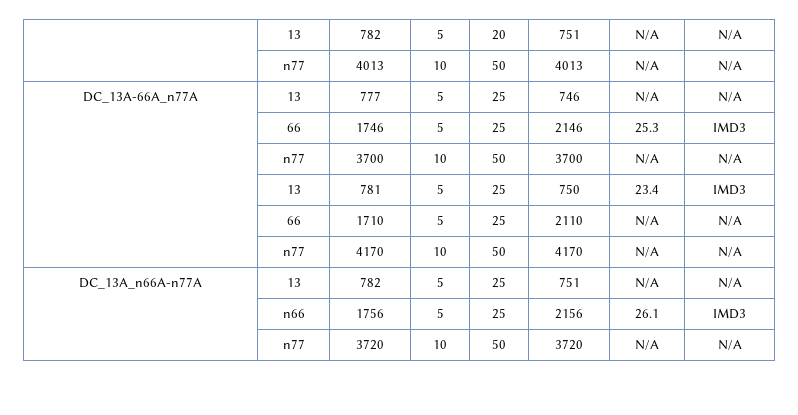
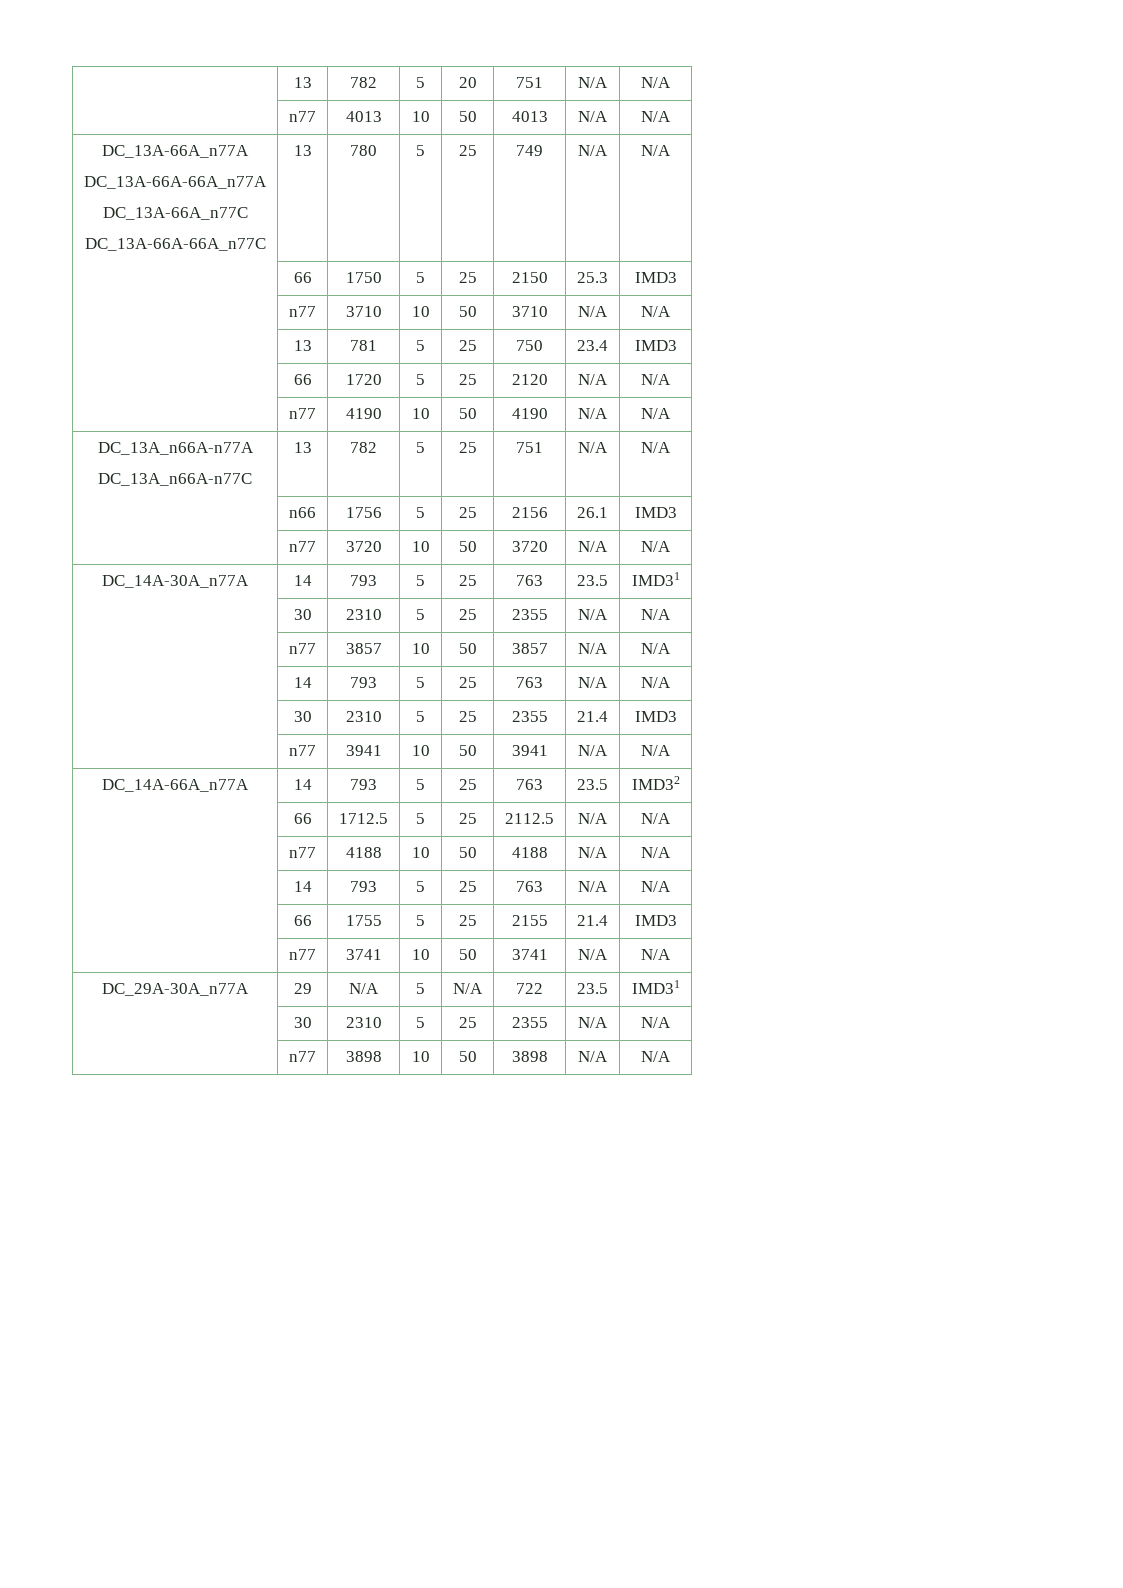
- DC_13A-66A_n77A | 13 | 777 | 5 | 25 | 746 | N/A | N/A
- | 66 | 1746 | 5 | 25 | 2146 | 25.3 | IMD3
+ DC_13A-66A_n77A
+ DC_13A-66A-66A_n77A
+ DC_13A-66A_n77C
+ DC_13A-66A-66A_n77C | 13 | 780 | 5 | 25 | 749 | N/A | N/A
+ | 66 | 1750 | 5 | 25 | 2150 | 25.3 | IMD3
- | n77 | 3700 | 10 | 50 | 3700 | N/A | N/A
+ | n77 | 3710 | 10 | 50 | 3710 | N/A | N/A
- | 66 | 1710 | 5 | 25 | 2110 | N/A | N/A
- | n77 | 4170 | 10 | 50 | 4170 | N/A | N/A
+ | 66 | 1720 | 5 | 25 | 2120 | N/A | N/A
+ | n77 | 4190 | 10 | 50 | 4190 | N/A | N/A
- DC_13A_n66A-n77A | 13 | 782 | 5 | 25 | 751 | N/A | N/A
+ DC_13A_n66A-n77A
+ DC_13A_n66A-n77C | 13 | 782 | 5 | 25 | 751 | N/A | N/A
+ DC_14A-30A_n77A | 14 | 793 | 5 | 25 | 763 | 23.5 | IMD31
+ | 30 | 2310 | 5 | 25 | 2355 | N/A | N/A
+ | n77 | 3857 | 10 | 50 | 3857 | N/A | N/A
+ | 14 | 793 | 5 | 25 | 763 | N/A | N/A
+ | 30 | 2310 | 5 | 25 | 2355 | 21.4 | IMD3
+ | n77 | 3941 | 10 | 50 | 3941 | N/A | N/A
+ DC_14A-66A_n77A | 14 | 793 | 5 | 25 | 763 | 23.5 | IMD32
+ | 66 | 1712.5 | 5 | 25 | 2112.5 | N/A | N/A
+ | n77 | 4188 | 10 | 50 | 4188 | N/A | N/A
+ | 14 | 793 | 5 | 25 | 763 | N/A | N/A
+ | 66 | 1755 | 5 | 25 | 2155 | 21.4 | IMD3
+ | n77 | 3741 | 10 | 50 | 3741 | N/A | N/A
+ DC_29A-30A_n77A | 29 | N/A | 5 | N/A | 722 | 23.5 | IMD31
+ | 30 | 2310 | 5 | 25 | 2355 | N/A | N/A
+ | n77 | 3898 | 10 | 50 | 3898 | N/A | N/A

